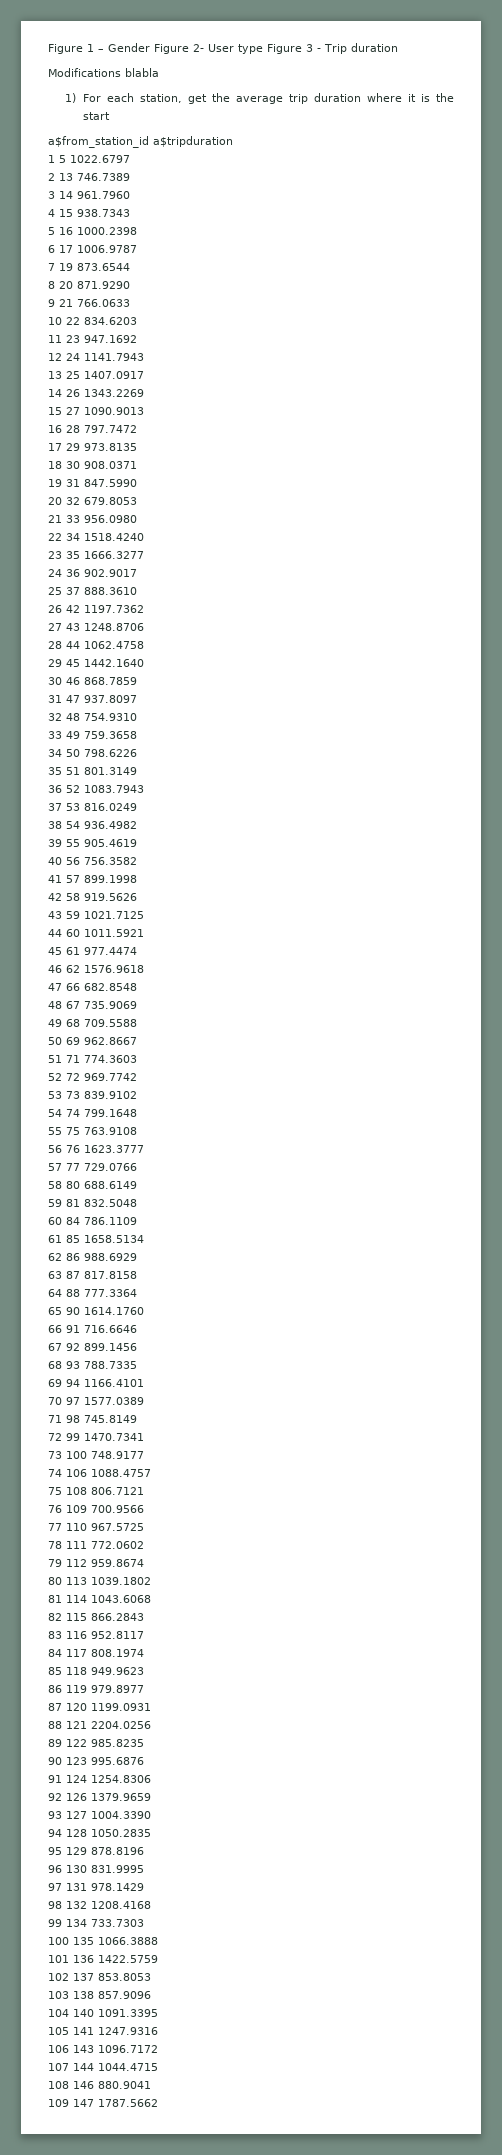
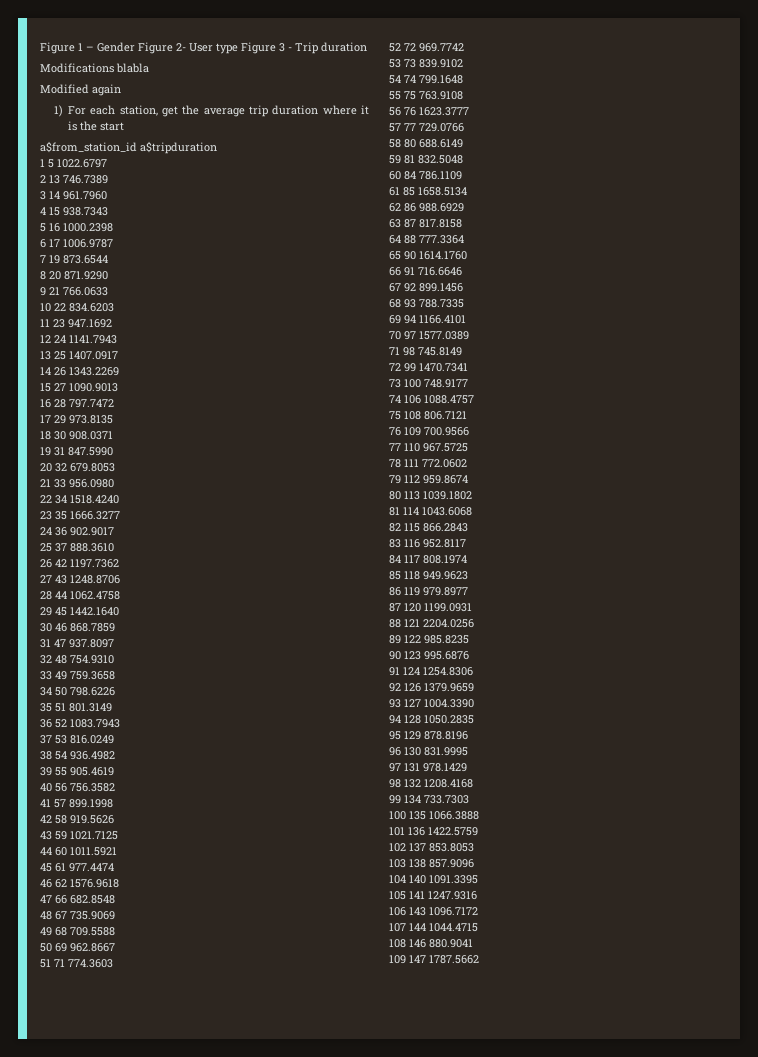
+ Modified again

